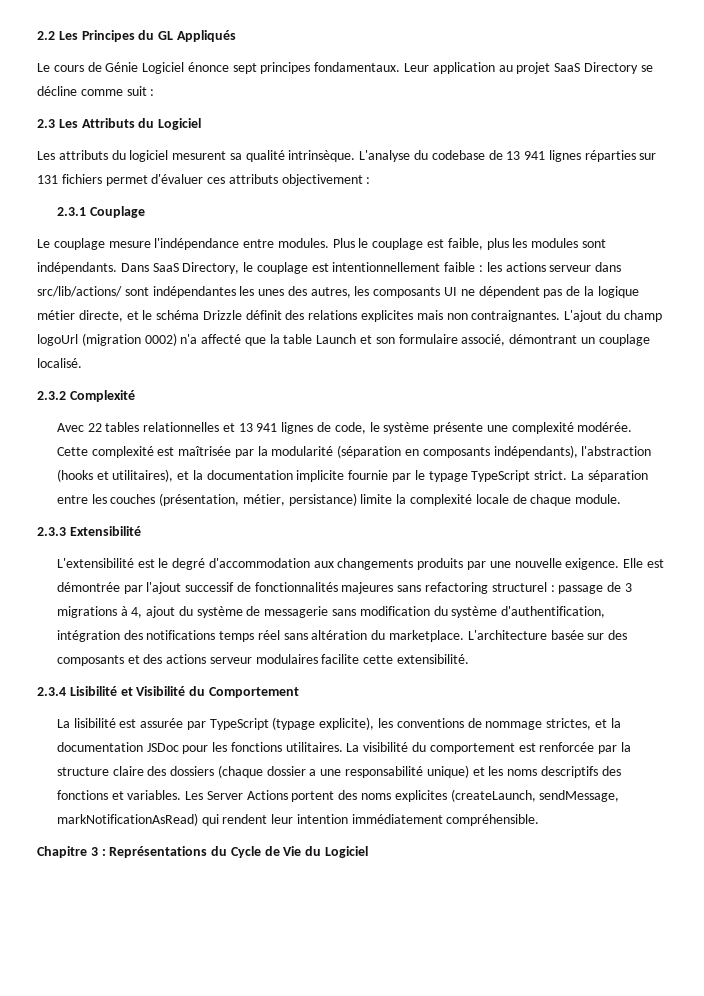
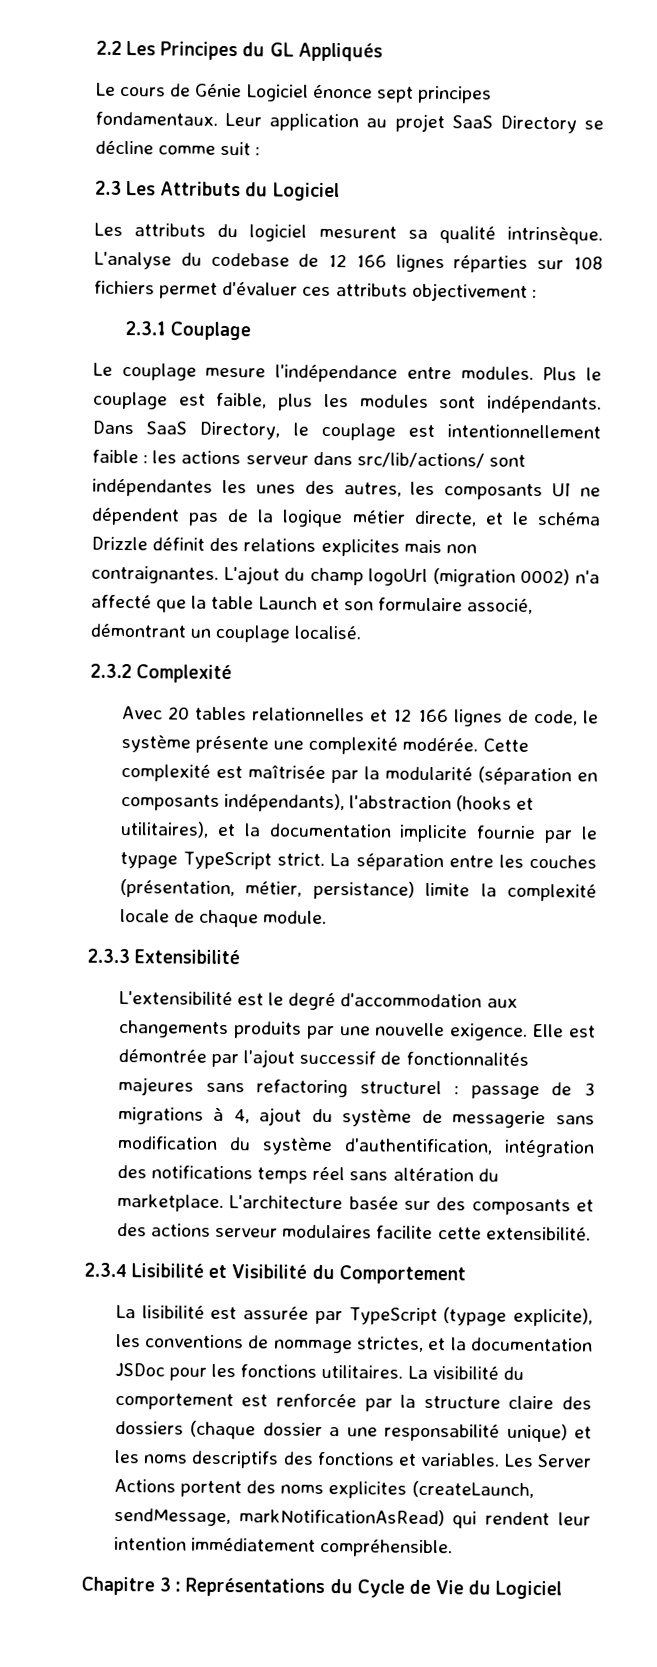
- L'analyse du codebase de 13 941 lignes réparties sur 131 fichiers permet d'évaluer ces attributs objectivement :
+ L'analyse du codebase de 12 166 lignes réparties sur 108 fichiers permet d'évaluer ces attributs objectivement :
- Avec 22 tables relationnelles et 13 941 lignes de code, le système présente une complexité modérée.
+ Avec 20 tables relationnelles et 12 166 lignes de code, le système présente une complexité modérée.

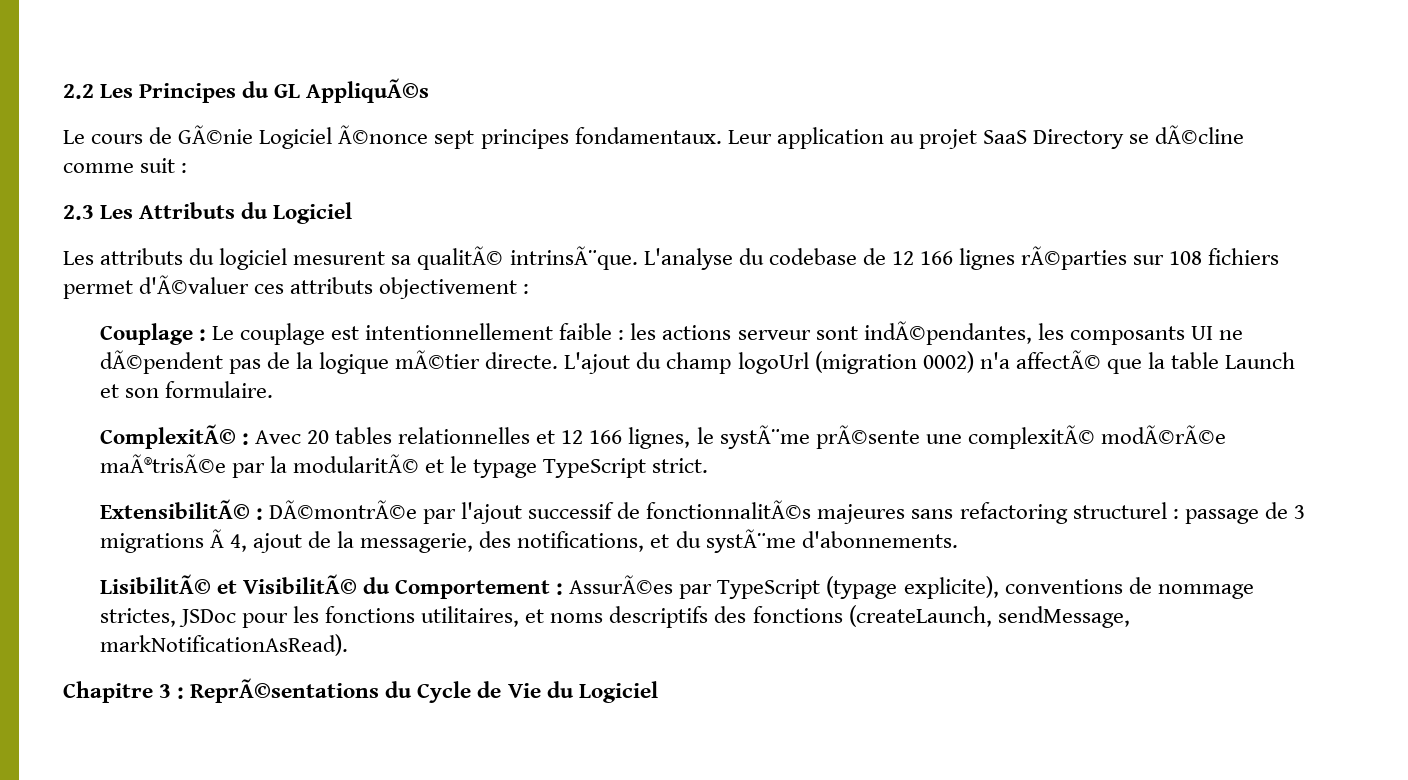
- 2.2 Les Principes du GL Appliqués
+ 2.2 Les Principes du GL AppliquÃ©s
- Le cours de Génie Logiciel énonce sept principes fondamentaux.
+ Le cours de GÃ©nie Logiciel Ã©nonce sept principes fondamentaux.
- Leur application au projet SaaS Directory se décline comme suit :
+ Leur application au projet SaaS Directory se dÃ©cline comme suit :
- Les attributs du logiciel mesurent sa qualité intrinsèque.
+ Les attributs du logiciel mesurent sa qualitÃ© intrinsÃ¨que.
- L'analyse du codebase de 12 166 lignes réparties sur 108 fichiers permet d'évaluer ces attributs objectivement :
+ L'analyse du codebase de 12 166 lignes rÃ©parties sur 108 fichiers permet d'Ã©valuer ces attributs objectivement :
- 2.3.1 Couplage
- Le couplage mesure l'indépendance entre modules. Plus le couplage est faible, plus les modules sont indépendants. Dans SaaS Directory, le couplage est intentionnellement faible : les actions serveur dans src/lib/actions/ sont indépendantes les unes des autres, les composants UI ne dépendent pas de la logique métier directe, et le schéma Drizzle définit des relations explicites mais non contraignantes.
+ Couplage : Le couplage est intentionnellement faible : les actions serveur sont indÃ©pendantes, les composants UI ne dÃ©pendent pas de la logique mÃ©tier directe.
- L'ajout du champ logoUrl (migration 0002) n'a affecté que la table Launch et son formulaire associé, démontrant un couplage localisé.
- 2.3.2 Complexité
- Avec 20 tables relationnelles et 12 166 lignes de code, le système présente une complexité modérée. Cette complexité est maîtrisée par la modularité (séparation en composants indépendants), l'abstraction (hooks et utilitaires), et la documentation implicite fournie par le typage TypeScript strict. La séparation entre les couches (présentation, métier, persistance) limite la complexité locale de chaque module.
- 2.3.3 Extensibilité
- L'extensibilité est le degré d'accommodation aux changements produits par une nouvelle exigence. Elle est démontrée par l'ajout successif de fonctionnalités majeures sans refactoring structurel : passage de 3 migrations à 4, ajout du système de messagerie sans modification du système d'authentification, intégration des notifications temps réel sans altération du marketplace. L'architecture basée sur des composants et des actions serveur modulaires facilite cette extensibilité.
- 2.3.4 Lisibilité et Visibilité du Comportement
- La lisibilité est assurée par TypeScript (typage explicite), les conventions de nommage strictes, et la documentation JSDoc pour les fonctions utilitaires. La visibilité du comportement est renforcée par la structure claire des dossiers (chaque dossier a une responsabilité unique) et les noms descriptifs des fonctions et variables. Les Server Actions portent des noms explicites (createLaunch, sendMessage, markNotificationAsRead) qui rendent leur intention immédiatement compréhensible.
+ L'ajout du champ logoUrl (migration 0002) n'a affectÃ© que la table Launch et son formulaire.
+ ComplexitÃ© : Avec 20 tables relationnelles et 12 166 lignes, le systÃ¨me prÃ©sente une complexitÃ© modÃ©rÃ©e maÃ®trisÃ©e par la modularitÃ© et le typage TypeScript strict.
+ ExtensibilitÃ© : DÃ©montrÃ©e par l'ajout successif de fonctionnalitÃ©s majeures sans refactoring structurel : passage de 3 migrations Ã 4, ajout de la messagerie, des notifications, et du systÃ¨me d'abonnements.
+ LisibilitÃ© et VisibilitÃ© du Comportement : AssurÃ©es par TypeScript (typage explicite), conventions de nommage strictes, JSDoc pour les fonctions utilitaires, et noms descriptifs des fonctions (createLaunch, sendMessage, markNotificationAsRead).
- Chapitre 3 : Représentations du Cycle de Vie du Logiciel
+ Chapitre 3 : ReprÃ©sentations du Cycle de Vie du Logiciel

